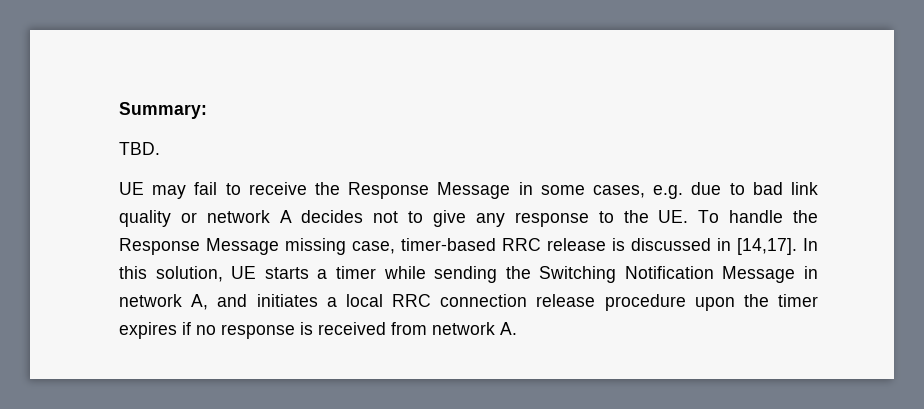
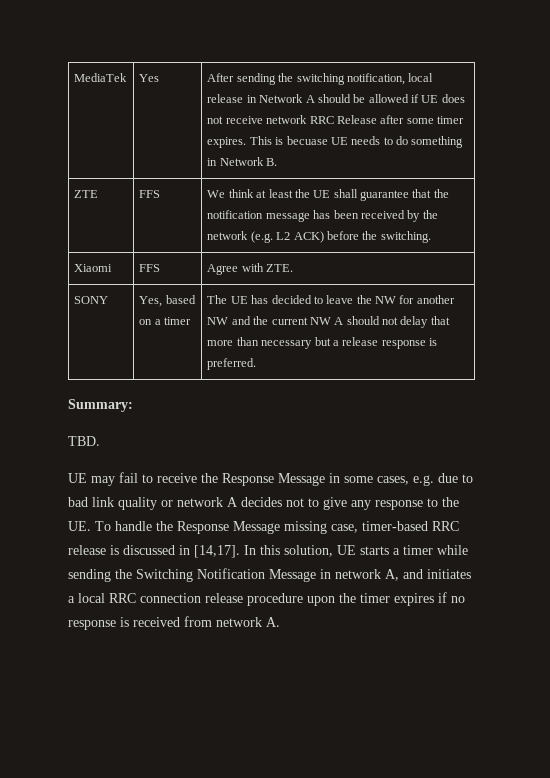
+ MediaTek | Yes | After sending the switching notification, local release in Network A should be allowed if UE does not receive network RRC Release after some timer expires. This is becuase UE needs to do something in Network B.
+ ZTE | FFS | We think at least the UE shall guarantee that the notification message has been received by the network (e.g. L2 ACK) before the switching.
+ Xiaomi | FFS | Agree with ZTE.
+ SONY | Yes, based on a timer | The UE has decided to leave the NW for another NW and the current NW A should not delay that more than necessary but a release response is preferred.

